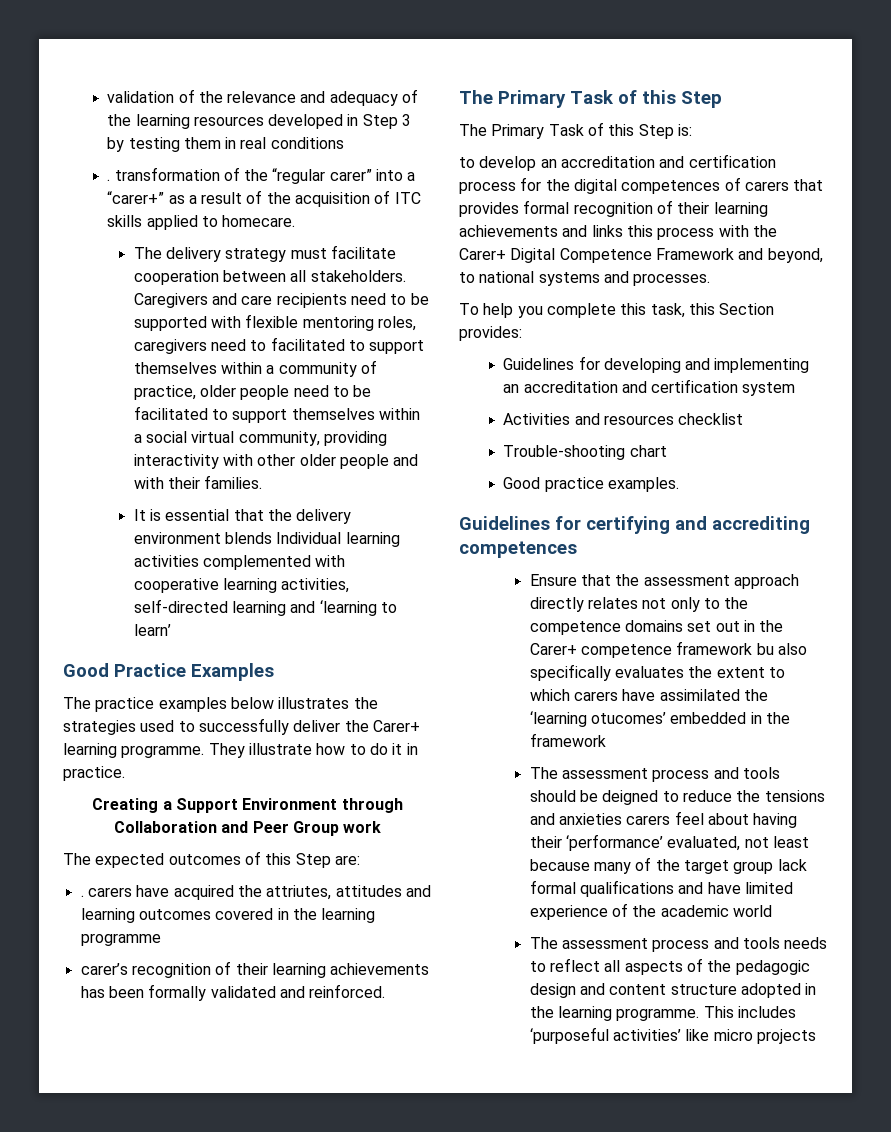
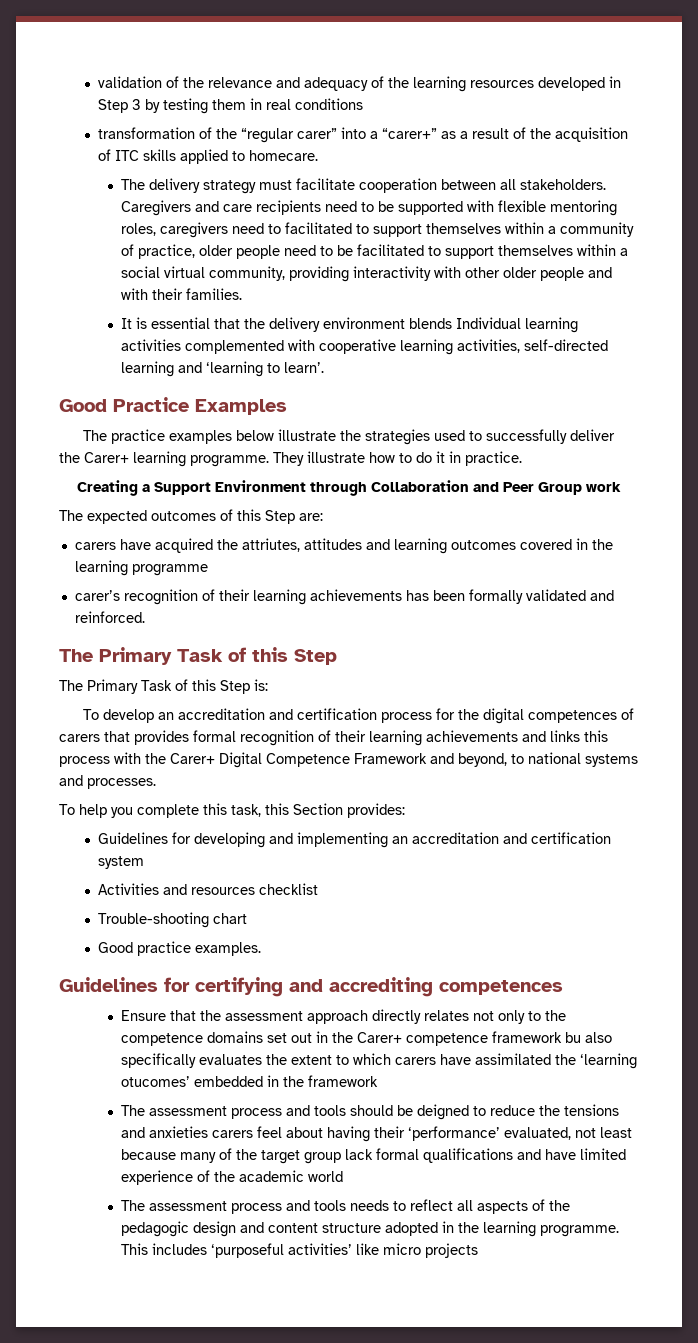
- . transformation of the “regular carer” into a “carer+” as a result of the acquisition of ITC skills applied to homecare.
+ transformation of the “regular carer” into a “carer+” as a result of the acquisition of ITC skills applied to homecare.
- It is essential that the delivery environment blends Individual learning activities complemented with cooperative learning activities, self-directed learning and ‘learning to learn’
+ It is essential that the delivery environment blends Individual learning activities complemented with cooperative learning activities, self-directed learning and ‘learning to learn’.
- The practice examples below illustrates the strategies used to successfully deliver the Carer+ learning programme.
+ The practice examples below illustrate the strategies used to successfully deliver the Carer+ learning programme.
- . carers have acquired the attriutes, attitudes and learning outcomes covered in the learning programme
+ carers have acquired the attriutes, attitudes and learning outcomes covered in the learning programme
- to develop an accreditation and certification process for the digital competences of carers that provides formal recognition of their learning achievements and links this process with the Carer+ Digital Competence Framework and beyond, to national systems and processes.
+ To develop an accreditation and certification process for the digital competences of carers that provides formal recognition of their learning achievements and links this process with the Carer+ Digital Competence Framework and beyond, to national systems and processes.

